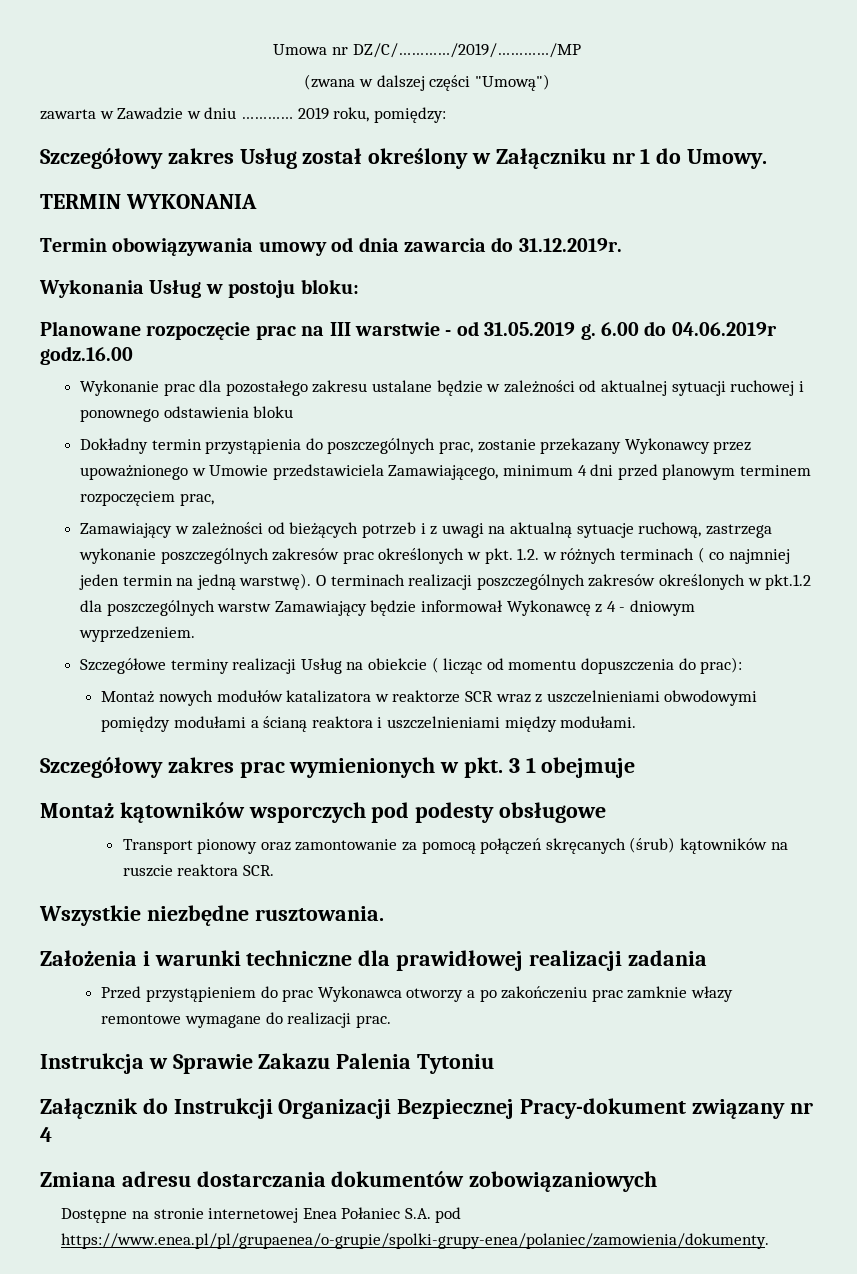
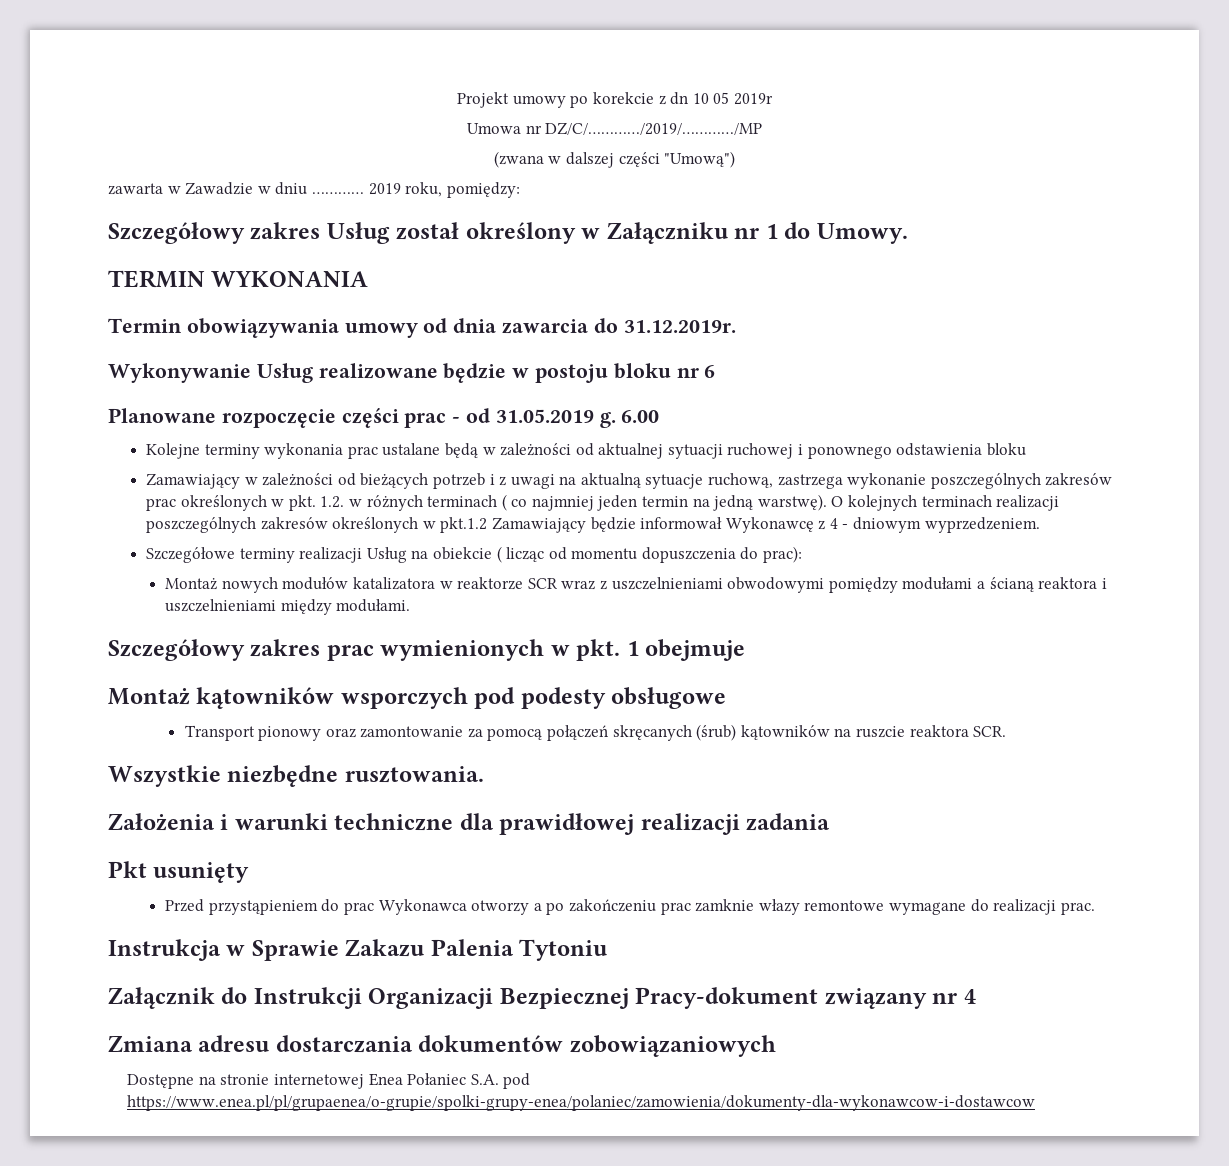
+ Projekt umowy po korekcie z dn 10 05 2019r
- Wykonania Usług w postoju bloku:
- Planowane rozpoczęcie prac na III warstwie - od 31.05.2019 g.
+ Wykonywanie Usług realizowane będzie w postoju bloku nr 6
+ Planowane rozpoczęcie części prac - od 31.05.2019 g.
- 6.00 do 04.06.2019r godz.16.00
- Wykonanie prac dla pozostałego zakresu ustalane będzie w zależności od aktualnej sytuacji ruchowej i ponownego odstawienia bloku
+ 6.00
+ Kolejne terminy wykonania prac ustalane będą w zależności od aktualnej sytuacji ruchowej i ponownego odstawienia bloku
- Dokładny termin przystąpienia do poszczególnych prac, zostanie przekazany Wykonawcy przez upoważnionego w Umowie przedstawiciela Zamawiającego, minimum 4 dni przed planowym terminem rozpoczęciem prac,
- O terminach realizacji poszczególnych zakresów określonych w pkt.1.2 dla poszczególnych warstw Zamawiający będzie informował Wykonawcę z 4 - dniowym wyprzedzeniem.
+ O kolejnych terminach realizacji poszczególnych zakresów określonych w pkt.1.2 Zamawiający będzie informował Wykonawcę z 4 - dniowym wyprzedzeniem.
- Szczegółowy zakres prac wymienionych w pkt. 3 1 obejmuje
+ Szczegółowy zakres prac wymienionych w pkt. 1 obejmuje
+ Pkt usunięty
- Dostępne na stronie internetowej Enea Połaniec S.A. pod https://www.enea.pl/pl/grupaenea/o-grupie/spolki-grupy-enea/polaniec/zamowienia/dokumenty.
+ Dostępne na stronie internetowej Enea Połaniec S.A. pod https://www.enea.pl/pl/grupaenea/o-grupie/spolki-grupy-enea/polaniec/zamowienia/dokumenty-dla-wykonawcow-i-dostawcow

